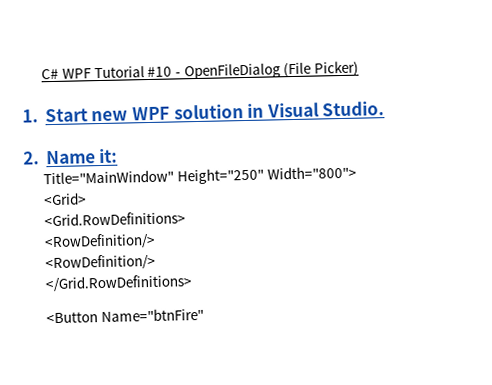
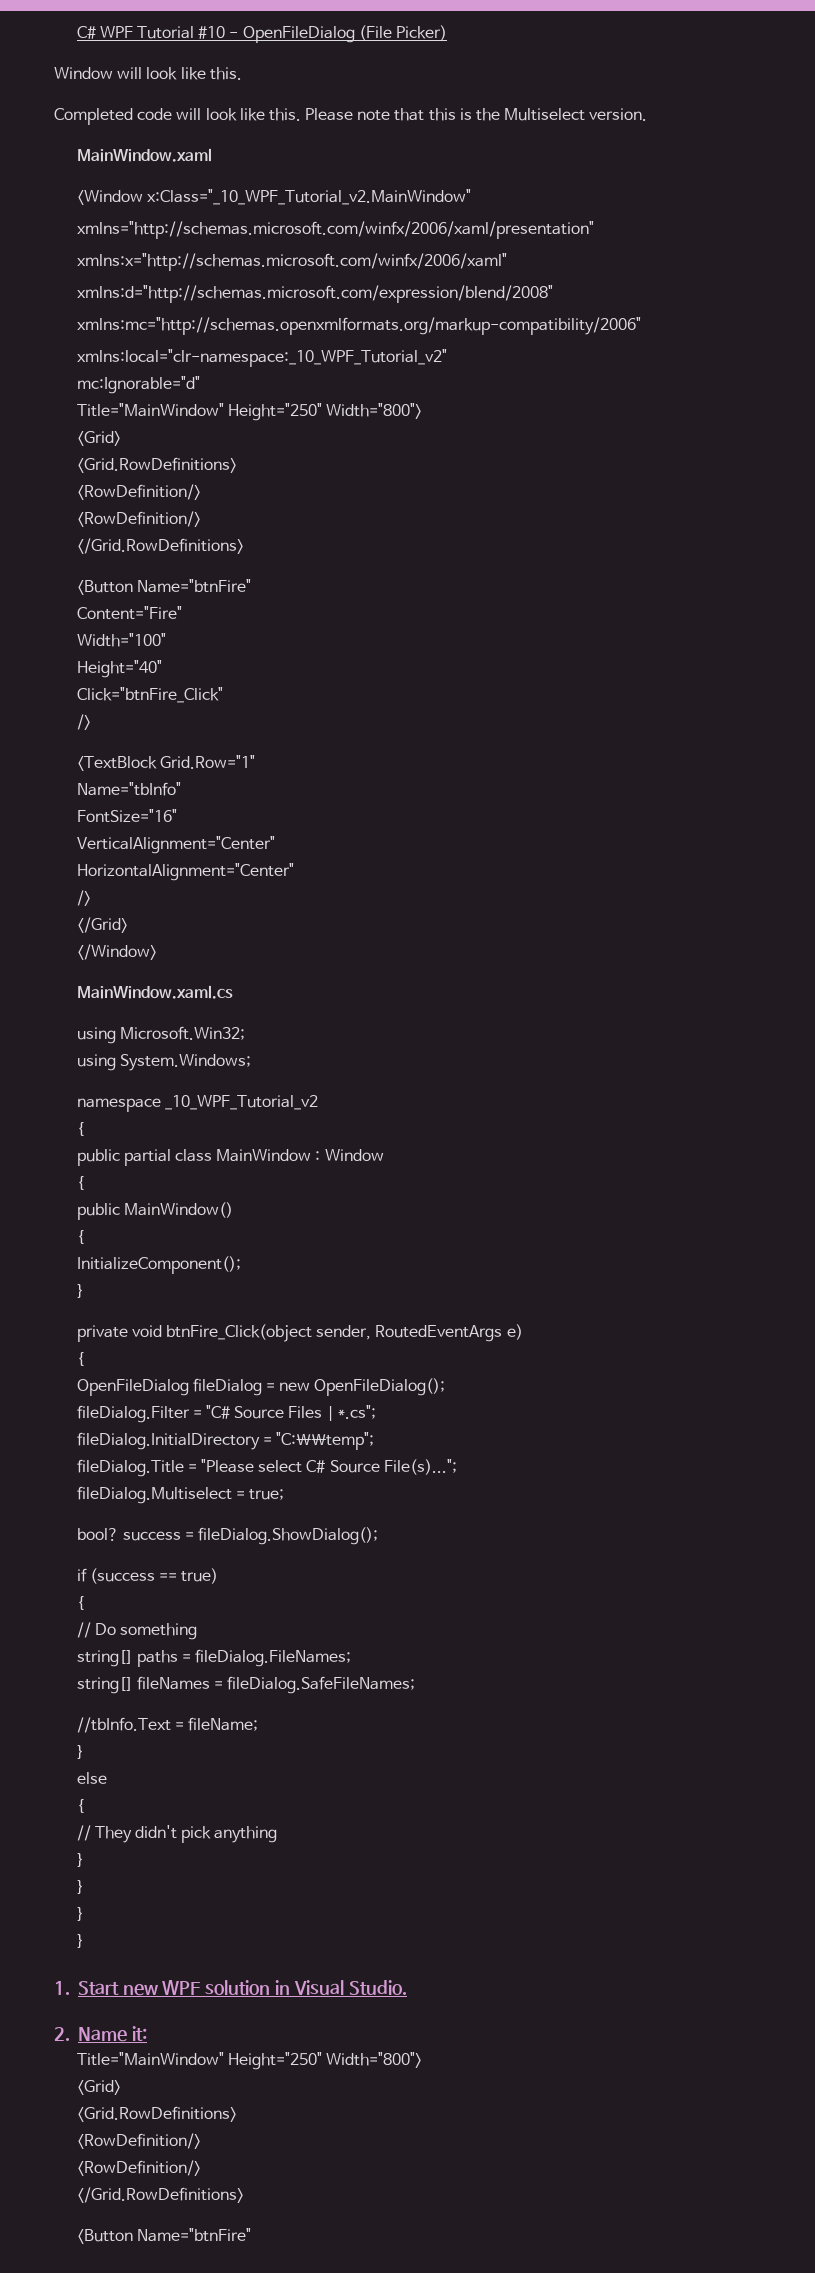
+ Window will look like this.
+ Completed code will look like this. Please note that this is the Multiselect version.
+ MainWindow.xaml
+ <Window x:Class="_10_WPF_Tutorial_v2.MainWindow"
+ xmlns="http://schemas.microsoft.com/winfx/2006/xaml/presentation"
+ xmlns:x="http://schemas.microsoft.com/winfx/2006/xaml"
+ xmlns:d="http://schemas.microsoft.com/expression/blend/2008"
+ xmlns:mc="http://schemas.openxmlformats.org/markup-compatibility/2006"
+ xmlns:local="clr-namespace:_10_WPF_Tutorial_v2"
+ mc:Ignorable="d"
+ Title="MainWindow" Height="250" Width="800">
+ <Grid>
+ <Grid.RowDefinitions>
+ <RowDefinition/>
+ <RowDefinition/>
+ </Grid.RowDefinitions>
+ <Button Name="btnFire"
+ Content="Fire"
+ Width="100"
+ Height="40"
+ Click="btnFire_Click"
+ />
+ <TextBlock Grid.Row="1"
+ Name="tbInfo"
+ FontSize="16"
+ VerticalAlignment="Center"
+ HorizontalAlignment="Center"
+ />
+ </Grid>
+ </Window>
+ MainWindow.xaml.cs
+ using Microsoft.Win32;
+ using System.Windows;
+ namespace _10_WPF_Tutorial_v2
+ {
+ public partial class MainWindow : Window
+ {
+ public MainWindow()
+ {
+ InitializeComponent();
+ }
+ private void btnFire_Click(object sender, RoutedEventArgs e)
+ {
+ OpenFileDialog fileDialog = new OpenFileDialog();
+ fileDialog.Filter = "C# Source Files | *.cs";
+ fileDialog.InitialDirectory = "C:\\temp";
+ fileDialog.Title = "Please select C# Source File(s)...";
+ fileDialog.Multiselect = true;
+ bool? success = fileDialog.ShowDialog();
+ if (success == true)
+ {
+ // Do something
+ string[] paths = fileDialog.FileNames;
+ string[] fileNames = fileDialog.SafeFileNames;
+ //tbInfo.Text = fileName;
+ }
+ else
+ {
+ // They didn't pick anything
+ }
+ }
+ }
+ }

